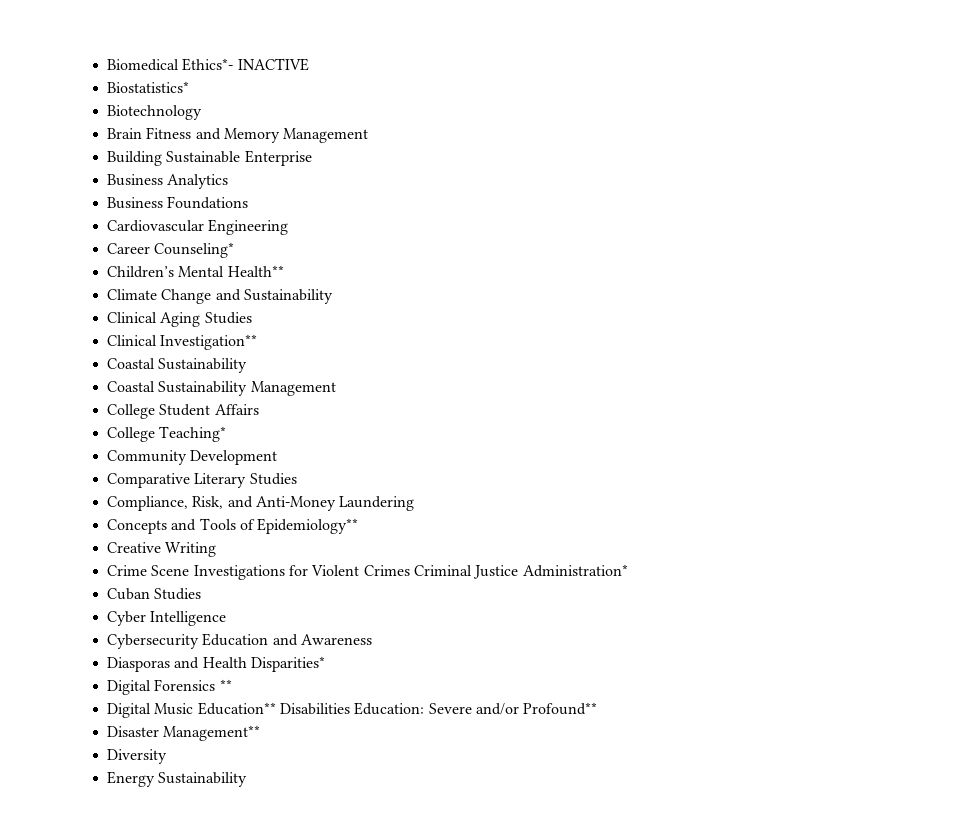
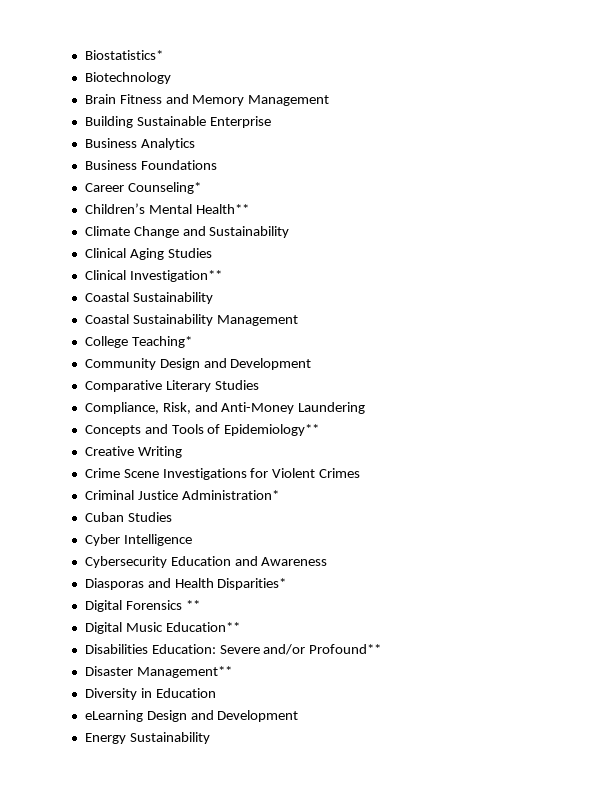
- Biomedical Ethics*- INACTIVE
- Cardiovascular Engineering
- College Student Affairs
- Community Development
+ Community Design and Development
- Crime Scene Investigations for Violent Crimes Criminal Justice Administration*
+ Crime Scene Investigations for Violent Crimes
+ Criminal Justice Administration*
- Digital Music Education** Disabilities Education: Severe and/or Profound**
+ Digital Music Education**
+ Disabilities Education: Severe and/or Profound**
- Diversity
+ Diversity in Education
+ eLearning Design and Development

